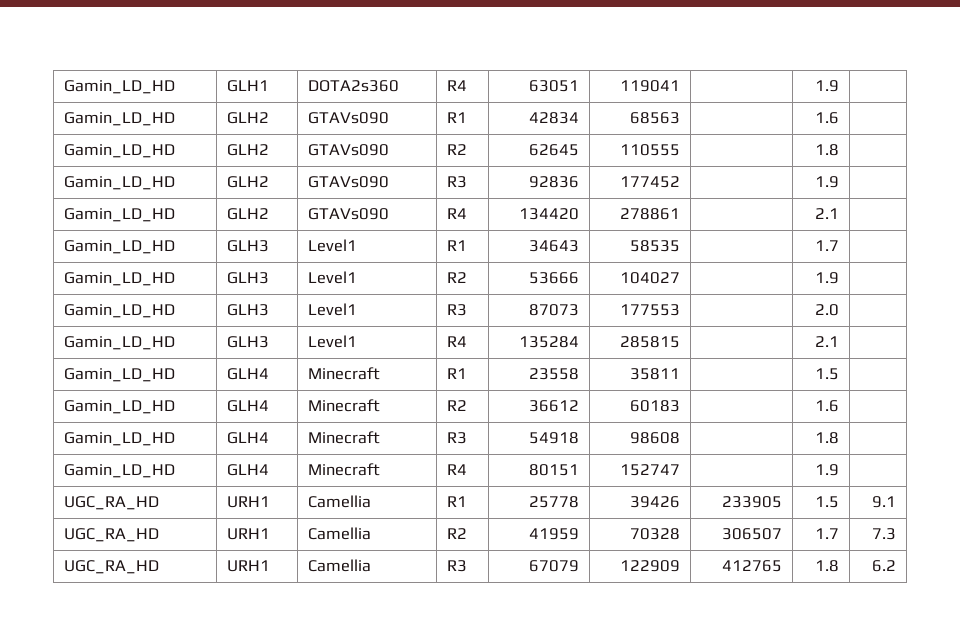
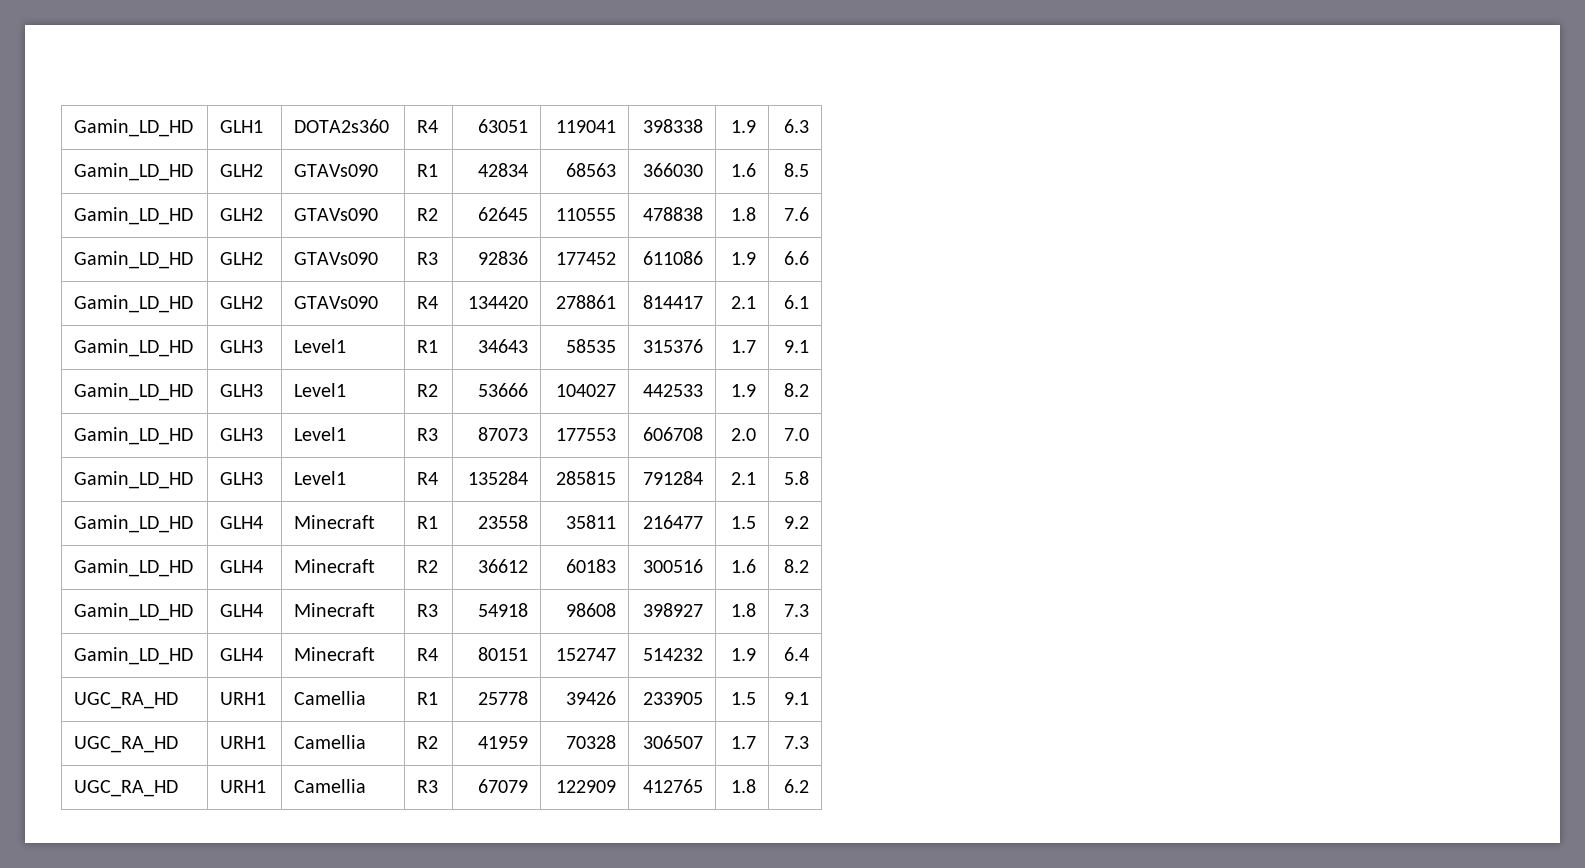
- Gamin_LD_HD | GLH1 | DOTA2s360 | R4 | 63051 | 119041 | | 1.9 |
+ Gamin_LD_HD | GLH1 | DOTA2s360 | R4 | 63051 | 119041 | 398338 | 1.9 | 6.3
- Gamin_LD_HD | GLH2 | GTAVs090 | R1 | 42834 | 68563 | | 1.6 |
+ Gamin_LD_HD | GLH2 | GTAVs090 | R1 | 42834 | 68563 | 366030 | 1.6 | 8.5
- Gamin_LD_HD | GLH2 | GTAVs090 | R2 | 62645 | 110555 | | 1.8 |
+ Gamin_LD_HD | GLH2 | GTAVs090 | R2 | 62645 | 110555 | 478838 | 1.8 | 7.6
- Gamin_LD_HD | GLH2 | GTAVs090 | R3 | 92836 | 177452 | | 1.9 |
+ Gamin_LD_HD | GLH2 | GTAVs090 | R3 | 92836 | 177452 | 611086 | 1.9 | 6.6
- Gamin_LD_HD | GLH2 | GTAVs090 | R4 | 134420 | 278861 | | 2.1 |
+ Gamin_LD_HD | GLH2 | GTAVs090 | R4 | 134420 | 278861 | 814417 | 2.1 | 6.1
- Gamin_LD_HD | GLH3 | Level1 | R1 | 34643 | 58535 | | 1.7 |
+ Gamin_LD_HD | GLH3 | Level1 | R1 | 34643 | 58535 | 315376 | 1.7 | 9.1
- Gamin_LD_HD | GLH3 | Level1 | R2 | 53666 | 104027 | | 1.9 |
+ Gamin_LD_HD | GLH3 | Level1 | R2 | 53666 | 104027 | 442533 | 1.9 | 8.2
- Gamin_LD_HD | GLH3 | Level1 | R3 | 87073 | 177553 | | 2.0 |
+ Gamin_LD_HD | GLH3 | Level1 | R3 | 87073 | 177553 | 606708 | 2.0 | 7.0
- Gamin_LD_HD | GLH3 | Level1 | R4 | 135284 | 285815 | | 2.1 |
+ Gamin_LD_HD | GLH3 | Level1 | R4 | 135284 | 285815 | 791284 | 2.1 | 5.8
- Gamin_LD_HD | GLH4 | Minecraft | R1 | 23558 | 35811 | | 1.5 |
+ Gamin_LD_HD | GLH4 | Minecraft | R1 | 23558 | 35811 | 216477 | 1.5 | 9.2
- Gamin_LD_HD | GLH4 | Minecraft | R2 | 36612 | 60183 | | 1.6 |
+ Gamin_LD_HD | GLH4 | Minecraft | R2 | 36612 | 60183 | 300516 | 1.6 | 8.2
- Gamin_LD_HD | GLH4 | Minecraft | R3 | 54918 | 98608 | | 1.8 |
+ Gamin_LD_HD | GLH4 | Minecraft | R3 | 54918 | 98608 | 398927 | 1.8 | 7.3
- Gamin_LD_HD | GLH4 | Minecraft | R4 | 80151 | 152747 | | 1.9 |
+ Gamin_LD_HD | GLH4 | Minecraft | R4 | 80151 | 152747 | 514232 | 1.9 | 6.4

